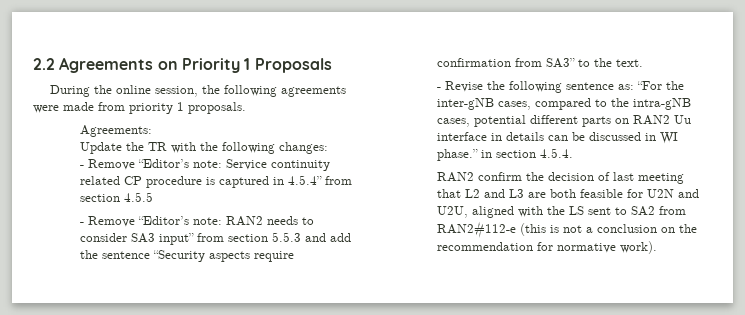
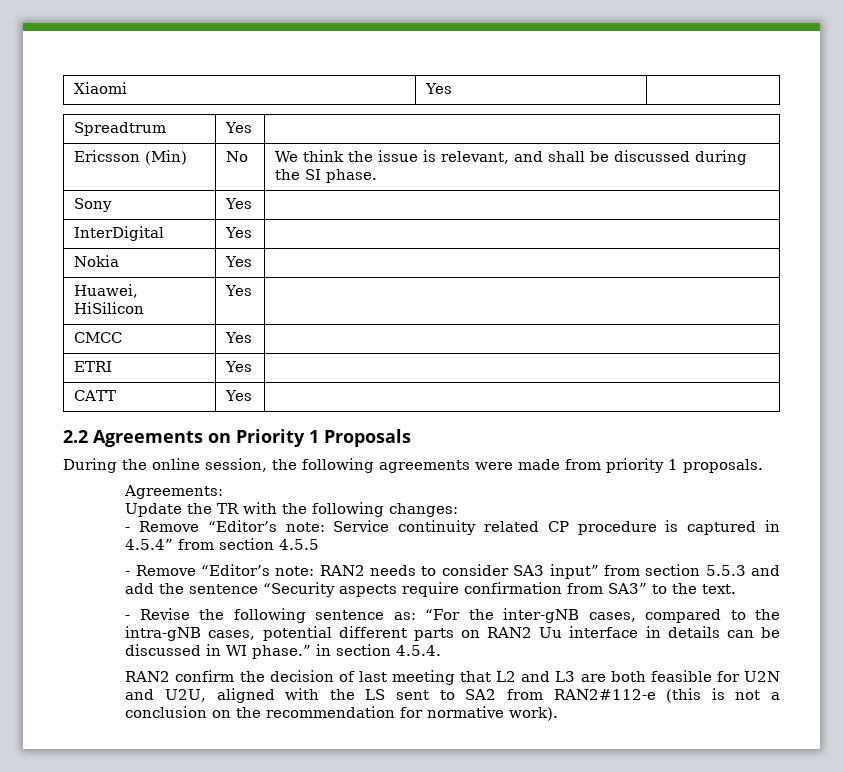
+ Xiaomi | Yes |
+ Spreadtrum | Yes |
+ Ericsson (Min) | No | We think the issue is relevant, and shall be discussed during the SI phase.
+ Sony | Yes |
+ InterDigital | Yes |
+ Nokia | Yes |
+ Huawei, HiSilicon | Yes |
+ CMCC | Yes |
+ ETRI | Yes |
+ CATT | Yes |

